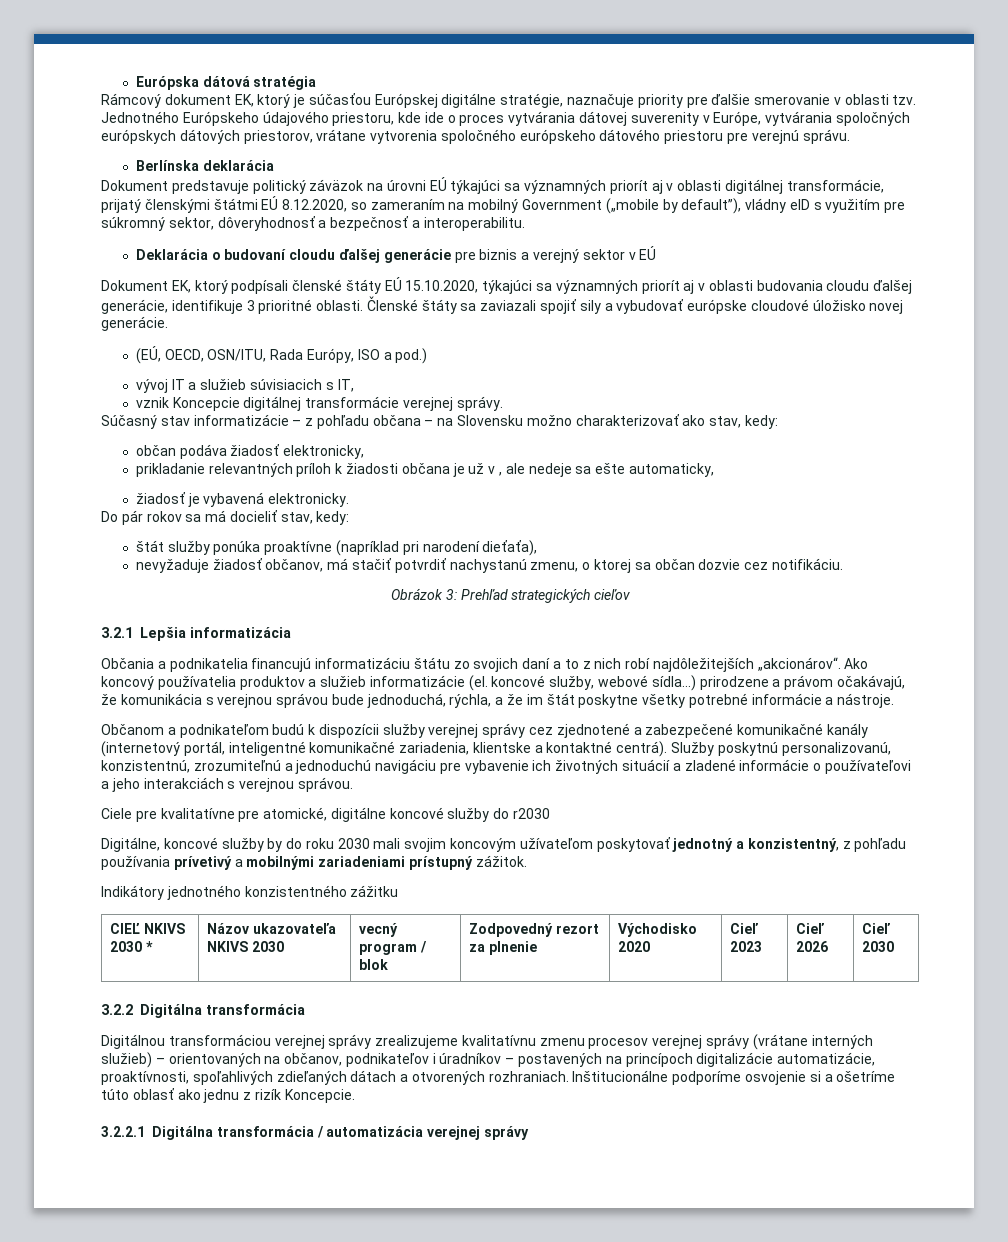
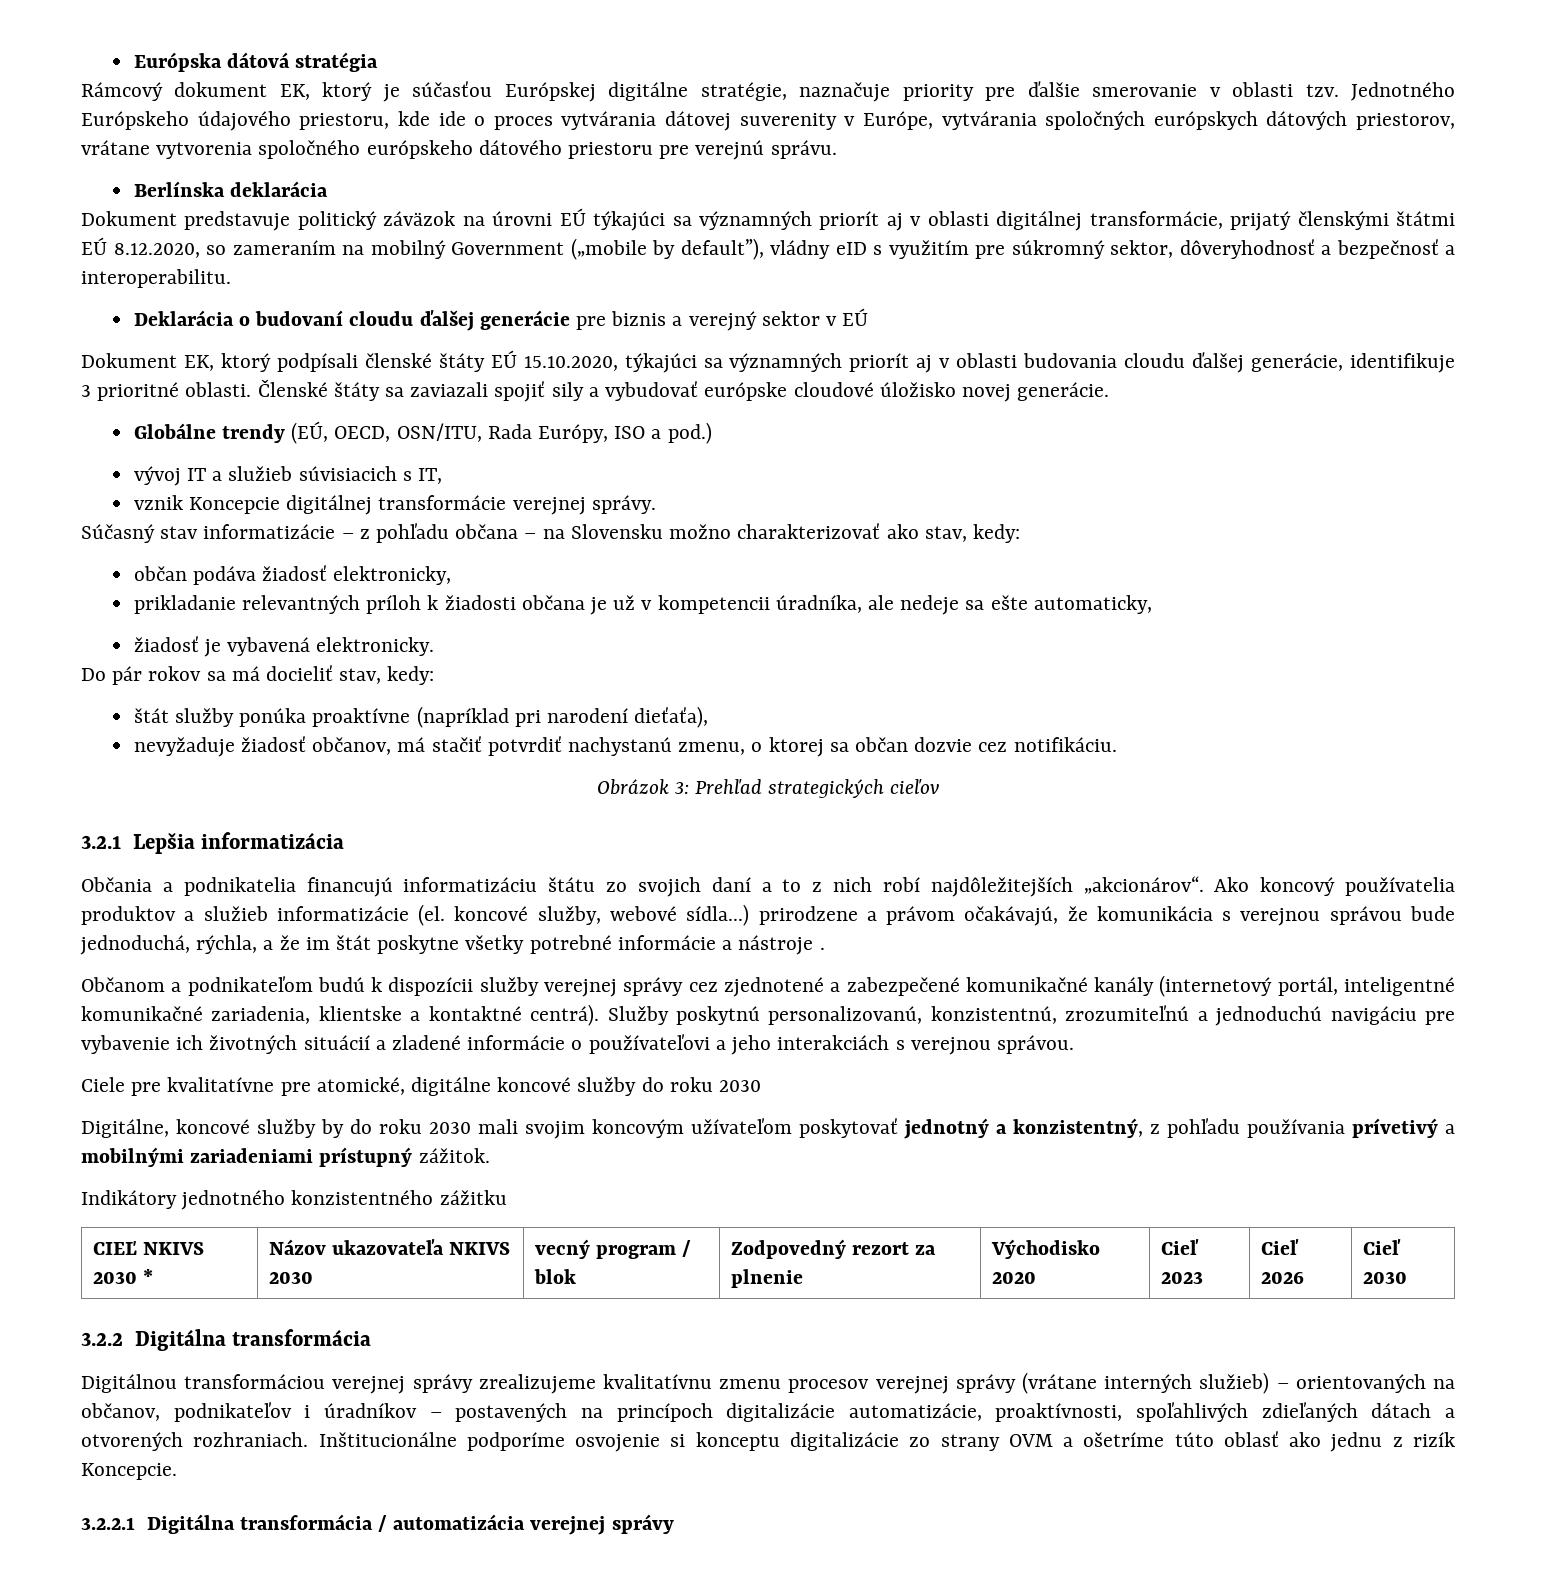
- (EÚ, OECD, OSN/ITU, Rada Európy, ISO a pod.)
+ Globálne trendy (EÚ, OECD, OSN/ITU, Rada Európy, ISO a pod.)
- prikladanie relevantných príloh k žiadosti občana je už v , ale nedeje sa ešte automaticky,
+ prikladanie relevantných príloh k žiadosti občana je už v kompetencii úradníka, ale nedeje sa ešte automaticky,
- Ako koncový používatelia produktov a služieb informatizácie (el. koncové služby, webové sídla...) prirodzene a právom očakávajú, že komunikácia s verejnou správou bude jednoduchá, rýchla, a že im štát poskytne všetky potrebné informácie a nástroje.
+ Ako koncový používatelia produktov a služieb informatizácie (el. koncové služby, webové sídla...) prirodzene a právom očakávajú, že komunikácia s verejnou správou bude jednoduchá, rýchla, a že im štát poskytne všetky potrebné informácie a nástroje .
- Ciele pre kvalitatívne pre atomické, digitálne koncové služby do r2030
+ Ciele pre kvalitatívne pre atomické, digitálne koncové služby do roku 2030
- Inštitucionálne podporíme osvojenie si a ošetríme túto oblasť ako jednu z rizík Koncepcie.
+ Inštitucionálne podporíme osvojenie si konceptu digitalizácie zo strany OVM a ošetríme túto oblasť ako jednu z rizík Koncepcie.

